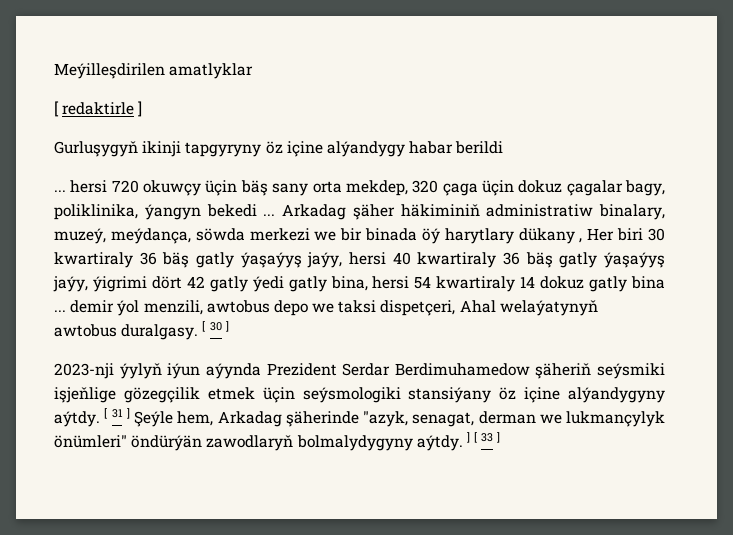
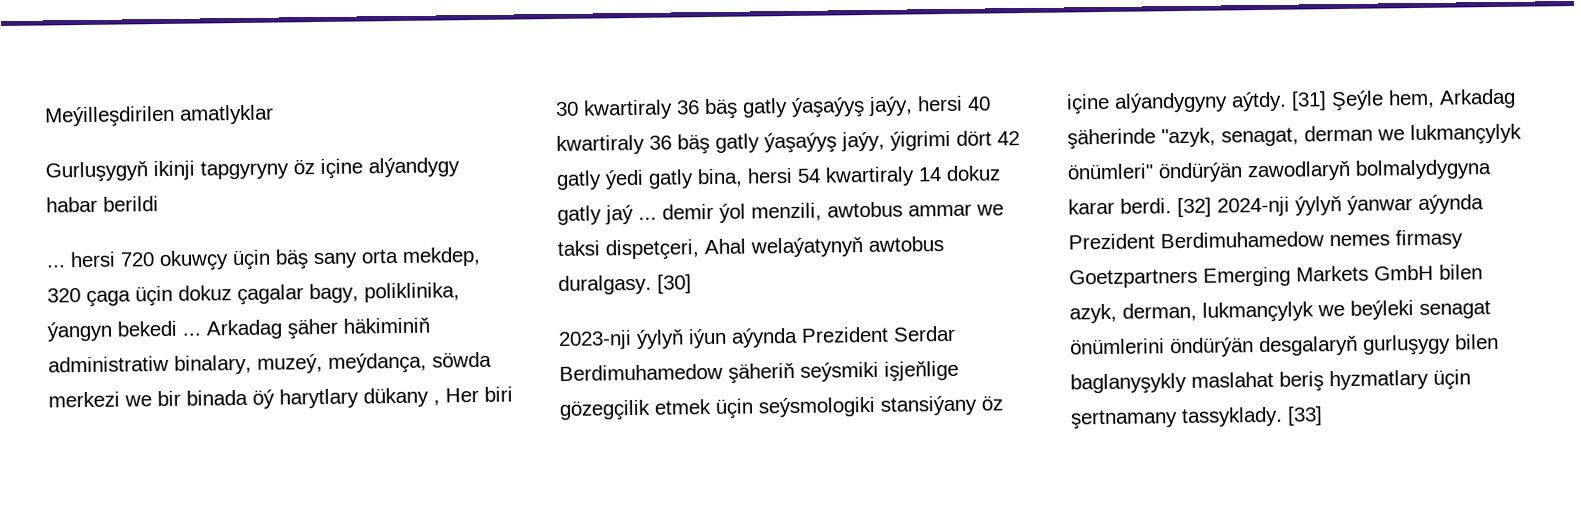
- [ redaktirle ]
- Arkadag şäher häkiminiň administratiw binalary, muzeý, meýdança, söwda merkezi we bir binada öý harytlary dükany , Her biri 30 kwartiraly 36 bäş gatly ýaşaýyş jaýy, hersi 40 kwartiraly 36 bäş gatly ýaşaýyş jaýy, ýigrimi dört 42 gatly ýedi gatly bina, hersi 54 kwartiraly 14 dokuz gatly bina ... demir ýol menzili, awtobus depo we taksi dispetçeri, Ahal welaýatynyň awtobus duralgasy.
+ Arkadag şäher häkiminiň administratiw binalary, muzeý, meýdança, söwda merkezi we bir binada öý harytlary dükany , Her biri 30 kwartiraly 36 bäş gatly ýaşaýyş jaýy, hersi 40 kwartiraly 36 bäş gatly ýaşaýyş jaýy, ýigrimi dört 42 gatly ýedi gatly bina, hersi 54 kwartiraly 14 dokuz gatly jaý ... demir ýol menzili, awtobus ammar we taksi dispetçeri, Ahal welaýatynyň awtobus duralgasy.
- [ 30 ]
+ [30]
- [ 31 ] Şeýle hem, Arkadag şäherinde "azyk, senagat, derman we lukmançylyk önümleri" öndürýän zawodlaryň bolmalydygyny aýtdy. ] [ 33 ]
+ [31] Şeýle hem, Arkadag şäherinde "azyk, senagat, derman we lukmançylyk önümleri" öndürýän zawodlaryň bolmalydygyna karar berdi. [32] 2024-nji ýylyň ýanwar aýynda Prezident Berdimuhamedow nemes firmasy Goetzpartners Emerging Markets GmbH bilen azyk, derman, lukmançylyk we beýleki senagat önümlerini öndürýän desgalaryň gurluşygy bilen baglanyşykly maslahat beriş hyzmatlary üçin şertnamany tassyklady. [33]

